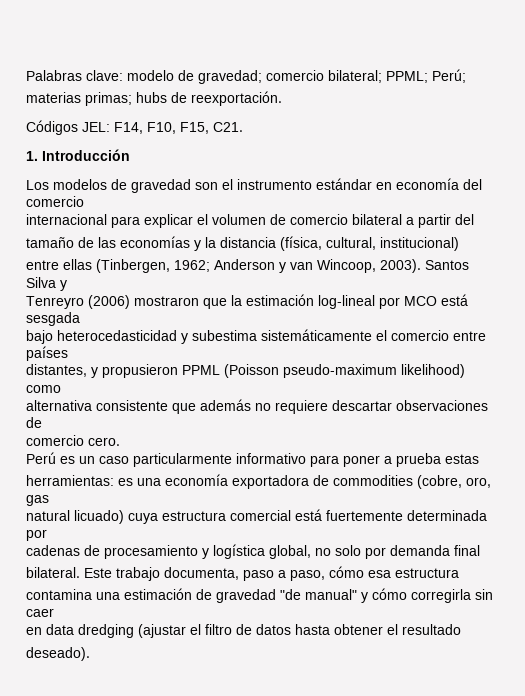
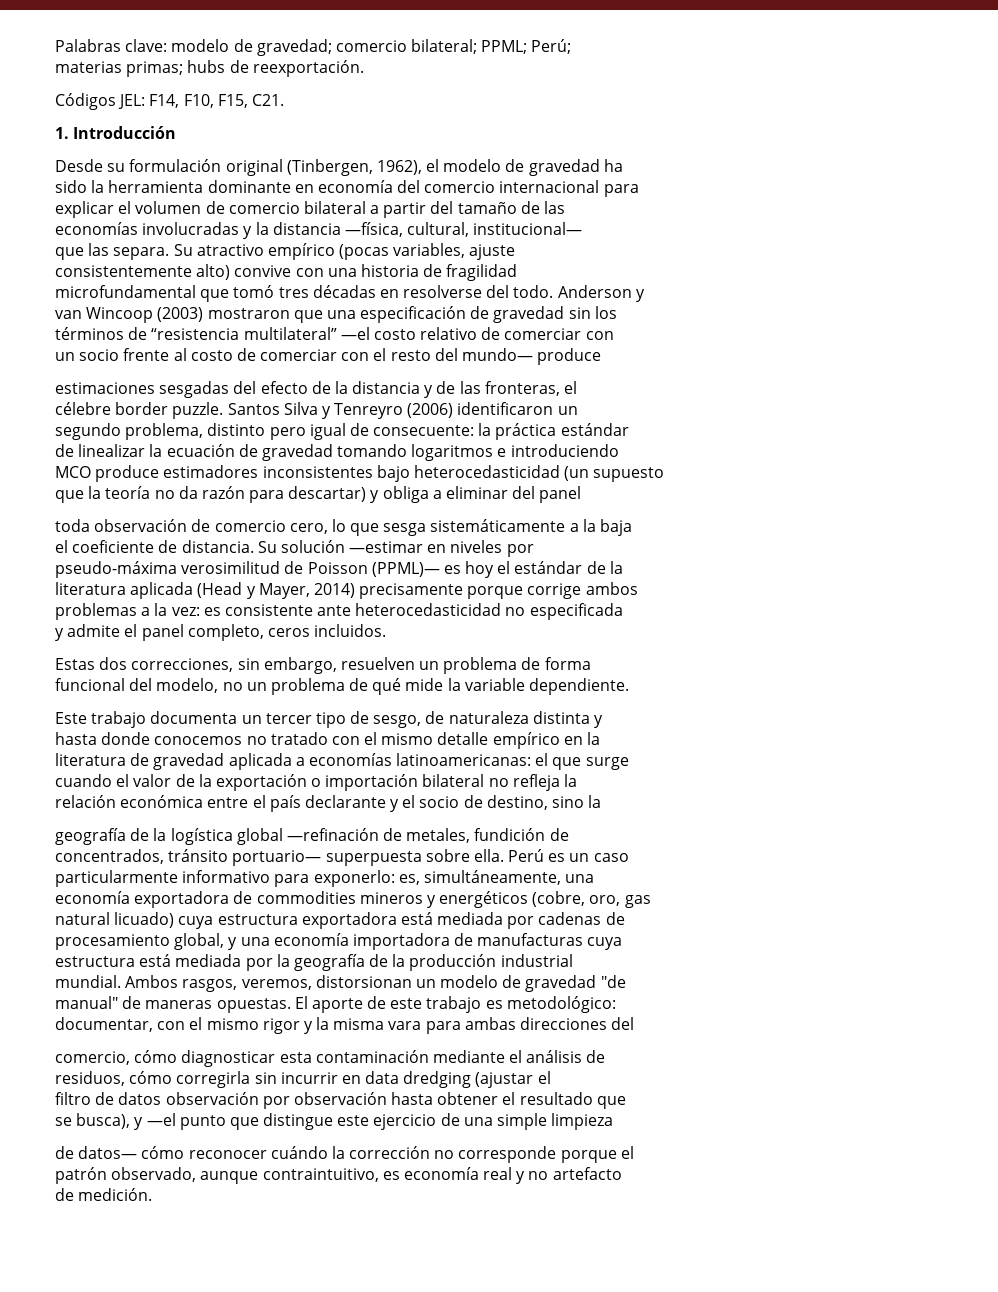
- Los modelos de gravedad son el instrumento estándar en economía del comercio
- internacional para explicar el volumen de comercio bilateral a partir del
- tamaño de las economías y la distancia (física, cultural, institucional)
- entre ellas (Tinbergen, 1962; Anderson y van Wincoop, 2003).
+ Desde su formulación original (Tinbergen, 1962), el modelo de gravedad ha
+ sido la herramienta dominante en economía del comercio internacional para
+ explicar el volumen de comercio bilateral a partir del tamaño de las
+ economías involucradas y la distancia —física, cultural, institucional—
+ que las separa. Su atractivo empírico (pocas variables, ajuste
+ consistentemente alto) convive con una historia de fragilidad
+ microfundamental que tomó tres décadas en resolverse del todo. Anderson y
+ van Wincoop (2003) mostraron que una especificación de gravedad sin los
+ términos de “resistencia multilateral” —el costo relativo de comerciar con
+ un socio frente al costo de comerciar con el resto del mundo— produce
+ estimaciones sesgadas del efecto de la distancia y de las fronteras, el
+ célebre border puzzle.
- Santos Silva y
- Tenreyro (2006) mostraron que la estimación log-lineal por MCO está sesgada
- bajo heterocedasticidad y subestima sistemáticamente el comercio entre países
- distantes, y propusieron PPML (Poisson pseudo-maximum likelihood) como
- alternativa consistente que además no requiere descartar observaciones de
- comercio cero.
- Perú es un caso particularmente informativo para poner a prueba estas
- herramientas: es una economía exportadora de commodities (cobre, oro, gas
+ Santos Silva y Tenreyro (2006) identificaron un
+ segundo problema, distinto pero igual de consecuente: la práctica estándar
+ de linealizar la ecuación de gravedad tomando logaritmos e introduciendo
+ MCO produce estimadores inconsistentes bajo heterocedasticidad (un supuesto
+ que la teoría no da razón para descartar) y obliga a eliminar del panel
+ toda observación de comercio cero, lo que sesga sistemáticamente a la baja
+ el coeficiente de distancia. Su solución —estimar en niveles por
+ pseudo-máxima verosimilitud de Poisson (PPML)— es hoy el estándar de la
+ literatura aplicada (Head y Mayer, 2014) precisamente porque corrige ambos
+ problemas a la vez: es consistente ante heterocedasticidad no especificada
+ y admite el panel completo, ceros incluidos.
+ Estas dos correcciones, sin embargo, resuelven un problema de forma
+ funcional del modelo, no un problema de qué mide la variable dependiente.
+ Este trabajo documenta un tercer tipo de sesgo, de naturaleza distinta y
+ hasta donde conocemos no tratado con el mismo detalle empírico en la
+ literatura de gravedad aplicada a economías latinoamericanas: el que surge
+ cuando el valor de la exportación o importación bilateral no refleja la
+ relación económica entre el país declarante y el socio de destino, sino la
+ geografía de la logística global —refinación de metales, fundición de
+ concentrados, tránsito portuario— superpuesta sobre ella. Perú es un caso
+ particularmente informativo para exponerlo: es, simultáneamente, una
+ economía exportadora de commodities mineros y energéticos (cobre, oro, gas
- natural licuado) cuya estructura comercial está fuertemente determinada por
- cadenas de procesamiento y logística global, no solo por demanda final
- bilateral. Este trabajo documenta, paso a paso, cómo esa estructura
- contamina una estimación de gravedad "de manual" y cómo corregirla sin caer
- en data dredging (ajustar el filtro de datos hasta obtener el resultado
- deseado).
+ natural licuado) cuya estructura exportadora está mediada por cadenas de
+ procesamiento global, y una economía importadora de manufacturas cuya
+ estructura está mediada por la geografía de la producción industrial
+ mundial. Ambos rasgos, veremos, distorsionan un modelo de gravedad "de
+ manual" de maneras opuestas. El aporte de este trabajo es metodológico:
+ documentar, con el mismo rigor y la misma vara para ambas direcciones del
+ comercio, cómo diagnosticar esta contaminación mediante el análisis de
+ residuos, cómo corregirla sin incurrir en data dredging (ajustar el
+ filtro de datos observación por observación hasta obtener el resultado que
+ se busca), y —el punto que distingue este ejercicio de una simple limpieza
+ de datos— cómo reconocer cuándo la corrección no corresponde porque el
+ patrón observado, aunque contraintuitivo, es economía real y no artefacto
+ de medición.

